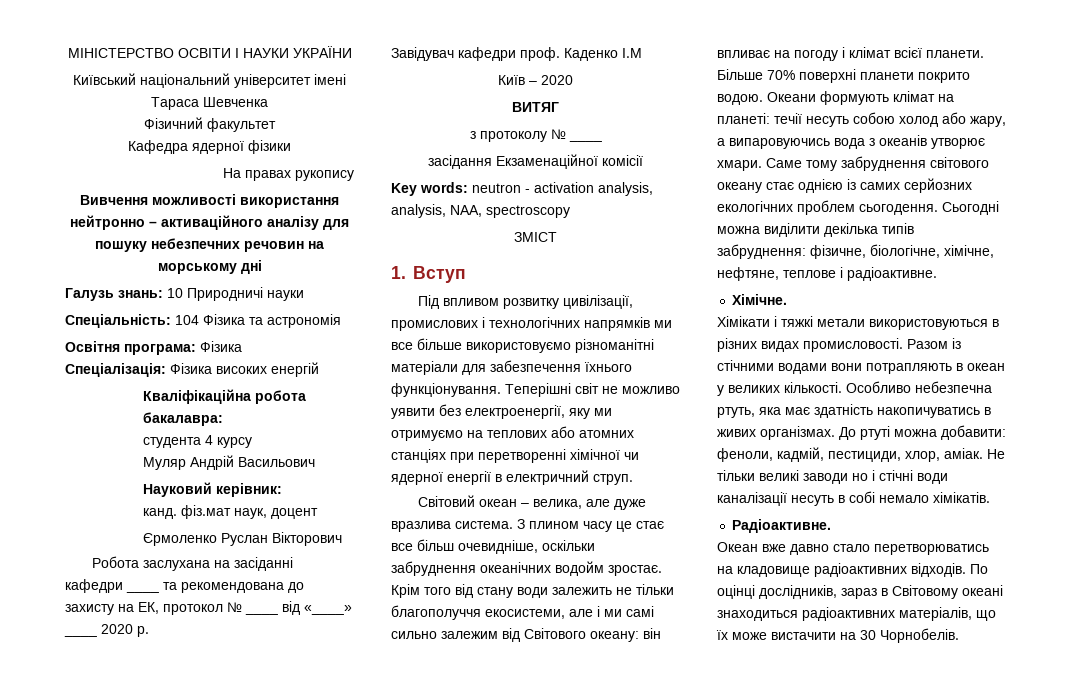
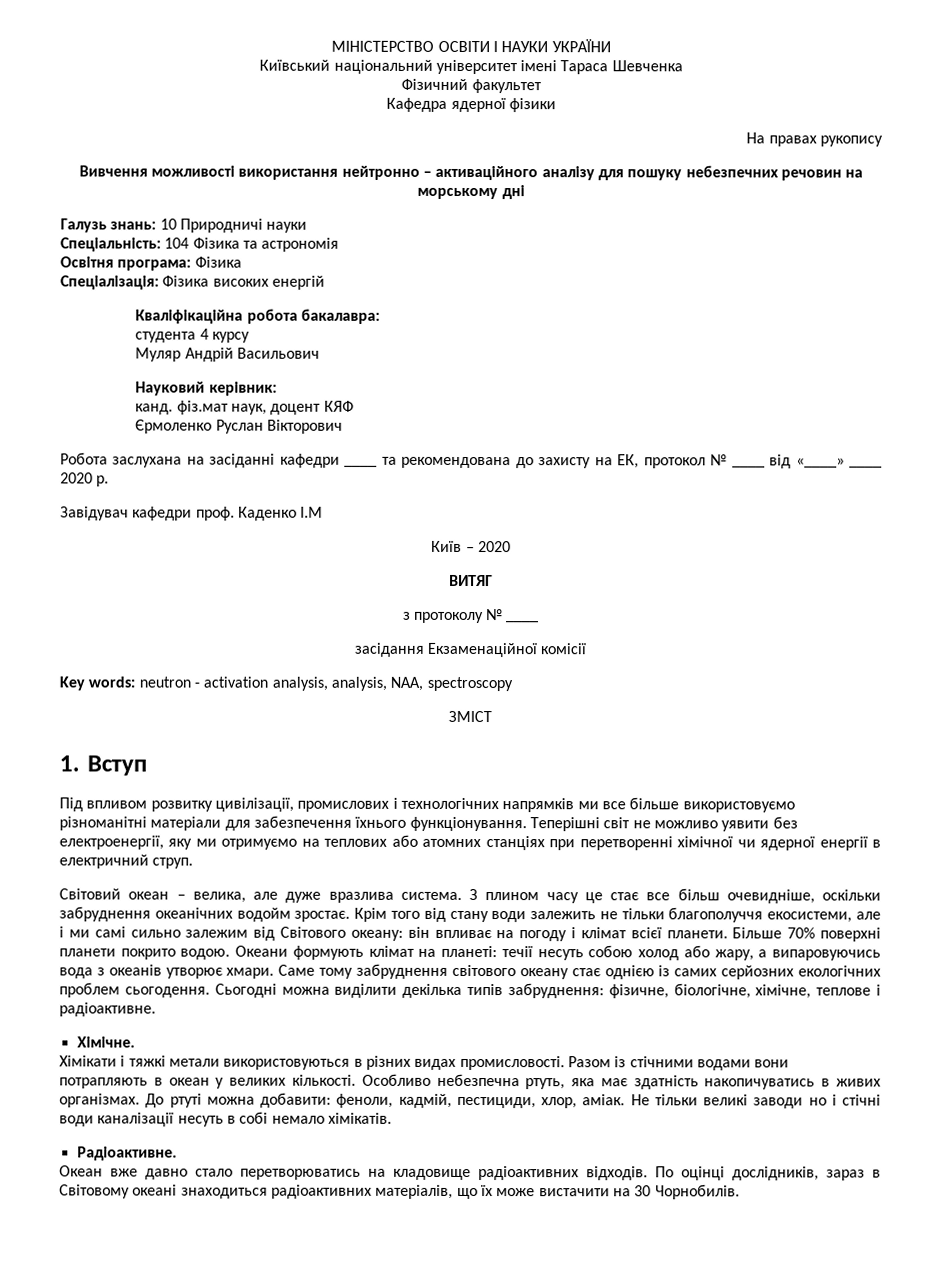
- канд. фіз.мат наук, доцент
+ канд. фіз.мат наук, доцент КЯФ
- Сьогодні можна виділити декілька типів забруднення: фізичне, біологічне, хімічне, нефтяне, теплове і радіоактивне.
+ Сьогодні можна виділити декілька типів забруднення: фізичне, біологічне, хімічне, теплове і радіоактивне.
- По оцінці дослідників, зараз в Світовому океані знаходиться радіоактивних матеріалів, що їх може вистачити на 30 Чорнобелів.
+ По оцінці дослідників, зараз в Світовому океані знаходиться радіоактивних матеріалів, що їх може вистачити на 30 Чорнобилів.

